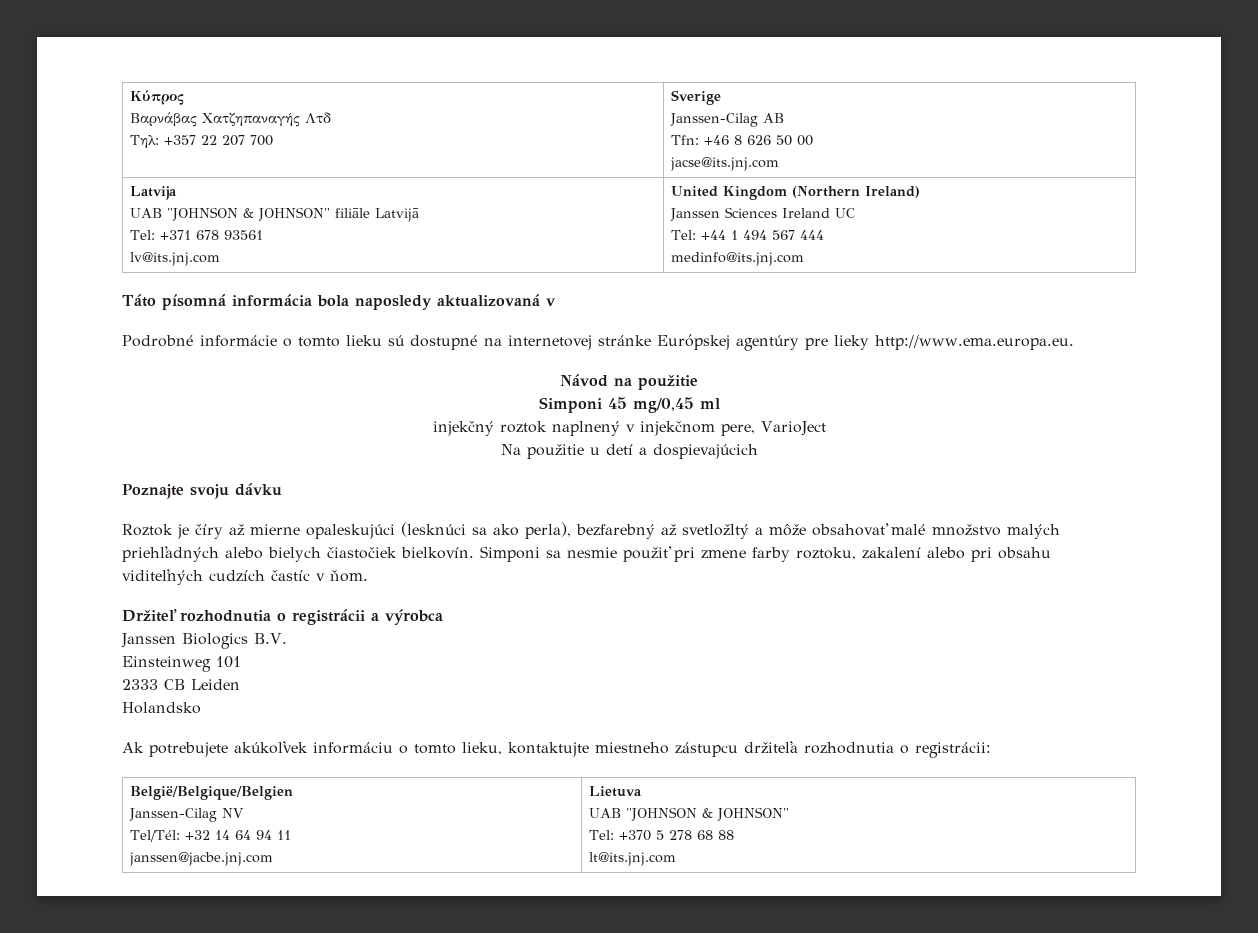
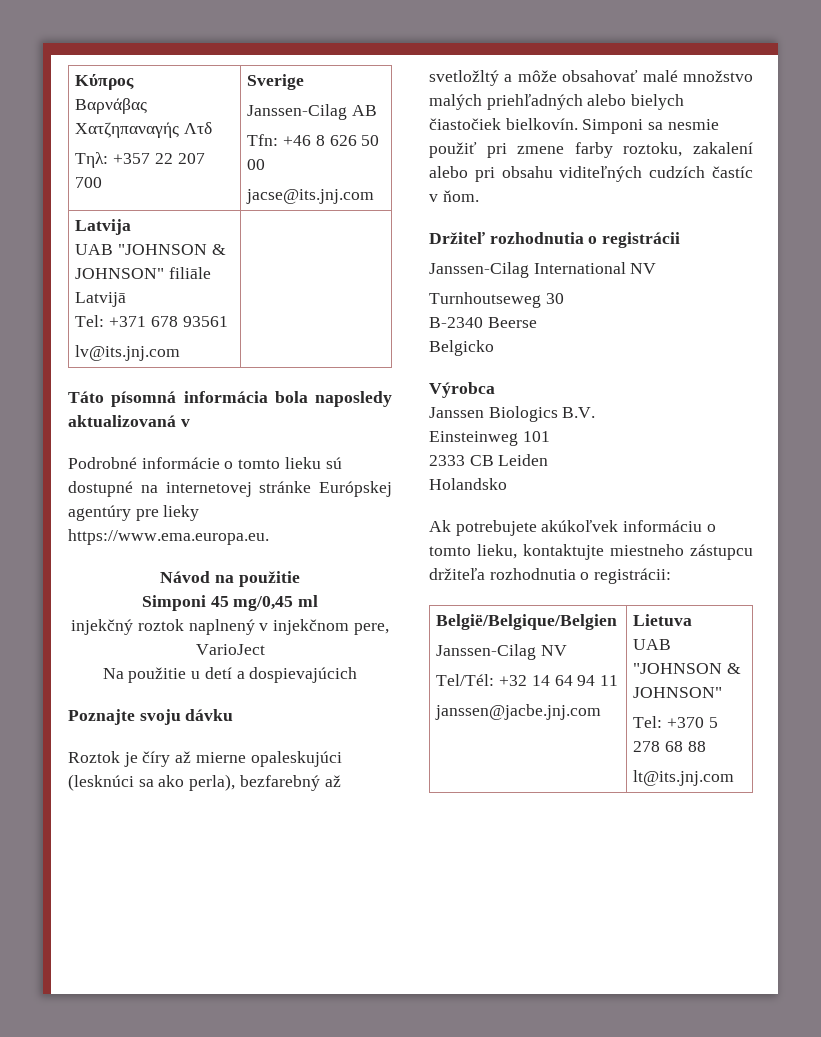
  Latvija
  UAB "JOHNSON & JOHNSON" filiāle Latvijā
  Tel: +371 678 93561
- lv@its.jnj.com | United Kingdom (Northern Ireland)
- Janssen Sciences Ireland UC
- Tel: +44 1 494 567 444
- medinfo@its.jnj.com
+ lv@its.jnj.com |
- Podrobné informácie o tomto lieku sú dostupné na internetovej stránke Európskej agentúry pre lieky http://www.ema.europa.eu.
+ Podrobné informácie o tomto lieku sú dostupné na internetovej stránke Európskej agentúry pre lieky https://www.ema.europa.eu.
- Držiteľ rozhodnutia o registrácii a výrobca
+ Držiteľ rozhodnutia o registrácii
+ Janssen-Cilag International NV
+ Turnhoutseweg 30
+ B-2340 Beerse
+ Belgicko
+ Výrobca

